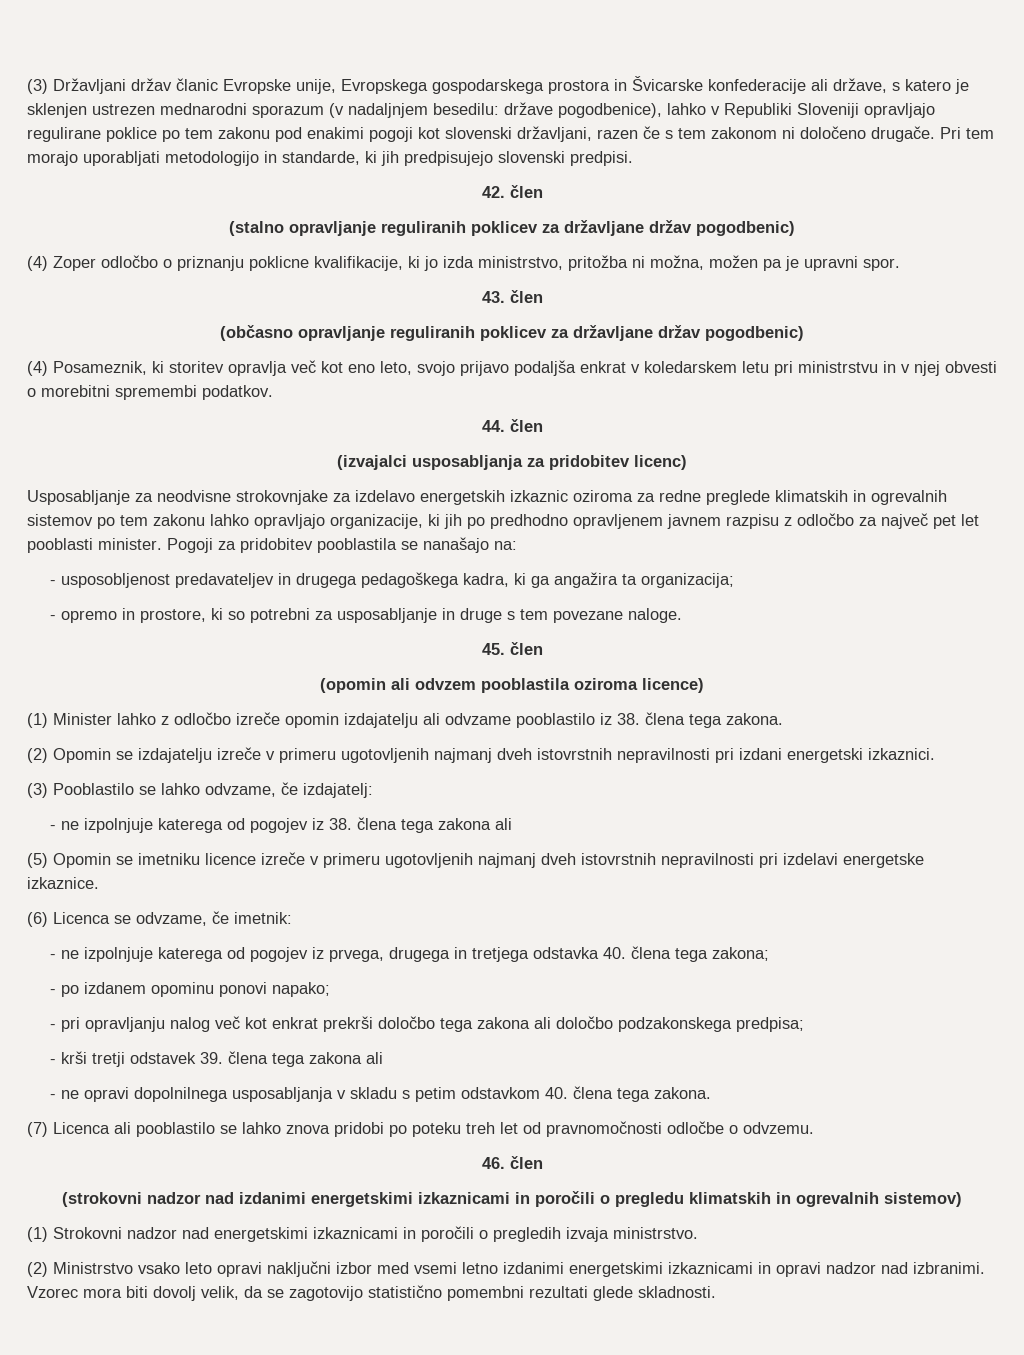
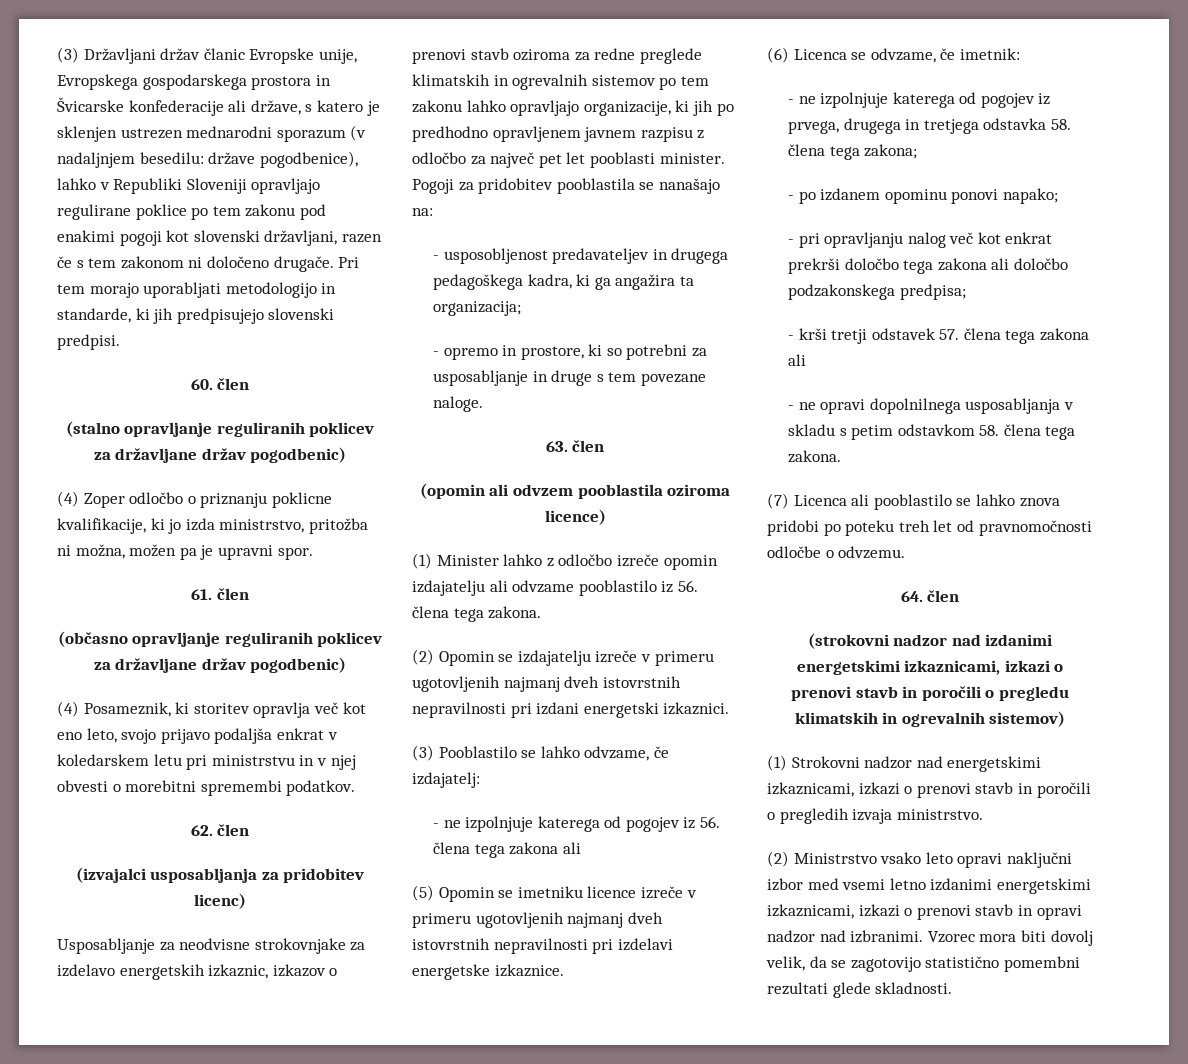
- 42. člen
+ 60. člen
- 43. člen
+ 61. člen
- 44. člen
+ 62. člen
- Usposabljanje za neodvisne strokovnjake za izdelavo energetskih izkaznic oziroma za redne preglede klimatskih in ogrevalnih sistemov po tem zakonu lahko opravljajo organizacije, ki jih po predhodno opravljenem javnem razpisu z odločbo za največ pet let pooblasti minister.
+ Usposabljanje za neodvisne strokovnjake za izdelavo energetskih izkaznic, izkazov o prenovi stavb oziroma za redne preglede klimatskih in ogrevalnih sistemov po tem zakonu lahko opravljajo organizacije, ki jih po predhodno opravljenem javnem razpisu z odločbo za največ pet let pooblasti minister.
- 45. člen
+ 63. člen
- (1) Minister lahko z odločbo izreče opomin izdajatelju ali odvzame pooblastilo iz 38. člena tega zakona.
+ (1) Minister lahko z odločbo izreče opomin izdajatelju ali odvzame pooblastilo iz 56. člena tega zakona.
- - ne izpolnjuje katerega od pogojev iz 38. člena tega zakona ali
+ - ne izpolnjuje katerega od pogojev iz 56. člena tega zakona ali
- - ne izpolnjuje katerega od pogojev iz prvega, drugega in tretjega odstavka 40. člena tega zakona;
+ - ne izpolnjuje katerega od pogojev iz prvega, drugega in tretjega odstavka 58. člena tega zakona;
- - krši tretji odstavek 39. člena tega zakona ali
+ - krši tretji odstavek 57. člena tega zakona ali
- - ne opravi dopolnilnega usposabljanja v skladu s petim odstavkom 40. člena tega zakona.
+ - ne opravi dopolnilnega usposabljanja v skladu s petim odstavkom 58. člena tega zakona.
- 46. člen
+ 64. člen
- (strokovni nadzor nad izdanimi energetskimi izkaznicami in poročili o pregledu klimatskih in ogrevalnih sistemov)
+ (strokovni nadzor nad izdanimi energetskimi izkaznicami, izkazi o prenovi stavb in poročili o pregledu klimatskih in ogrevalnih sistemov)
- (1) Strokovni nadzor nad energetskimi izkaznicami in poročili o pregledih izvaja ministrstvo.
+ (1) Strokovni nadzor nad energetskimi izkaznicami, izkazi o prenovi stavb in poročili o pregledih izvaja ministrstvo.
- (2) Ministrstvo vsako leto opravi naključni izbor med vsemi letno izdanimi energetskimi izkaznicami in opravi nadzor nad izbranimi.
+ (2) Ministrstvo vsako leto opravi naključni izbor med vsemi letno izdanimi energetskimi izkaznicami, izkazi o prenovi stavb in opravi nadzor nad izbranimi.

